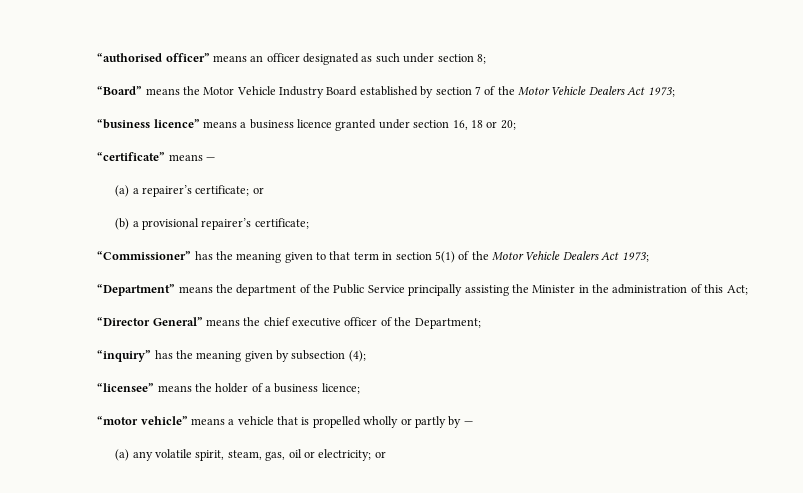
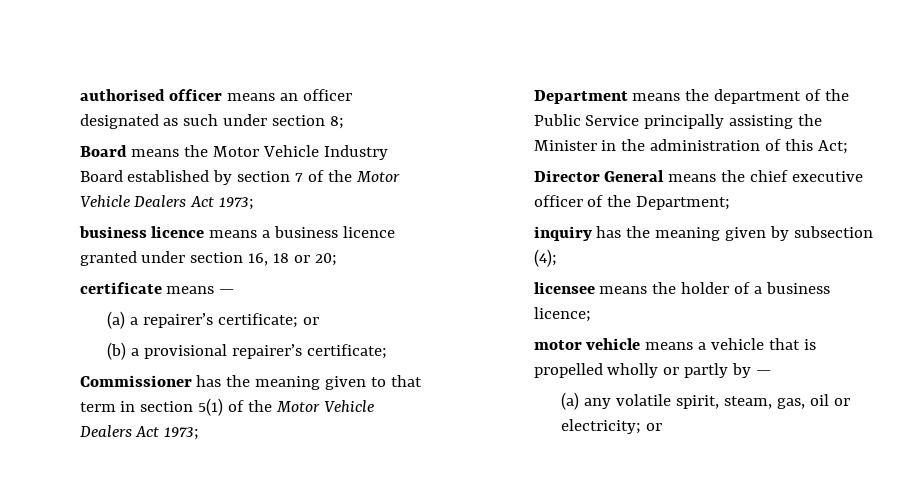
- “authorised officer” means an officer designated as such under section 8;
+ authorised officer means an officer designated as such under section 8;
- “Board” means the Motor Vehicle Industry Board established by section 7 of the Motor Vehicle Dealers Act 1973;
+ Board means the Motor Vehicle Industry Board established by section 7 of the Motor Vehicle Dealers Act 1973;
- “business licence” means a business licence granted under section 16, 18 or 20;
+ business licence means a business licence granted under section 16, 18 or 20;
- “certificate” means —
+ certificate means —
- “Commissioner” has the meaning given to that term in section 5(1) of the Motor Vehicle Dealers Act 1973;
+ Commissioner has the meaning given to that term in section 5(1) of the Motor Vehicle Dealers Act 1973;
- “Department” means the department of the Public Service principally assisting the Minister in the administration of this Act;
+ Department means the department of the Public Service principally assisting the Minister in the administration of this Act;
- “Director General” means the chief executive officer of the Department;
+ Director General means the chief executive officer of the Department;
- “inquiry” has the meaning given by subsection (4);
+ inquiry has the meaning given by subsection (4);
- “licensee” means the holder of a business licence;
+ licensee means the holder of a business licence;
- “motor vehicle” means a vehicle that is propelled wholly or partly by —
+ motor vehicle means a vehicle that is propelled wholly or partly by —

